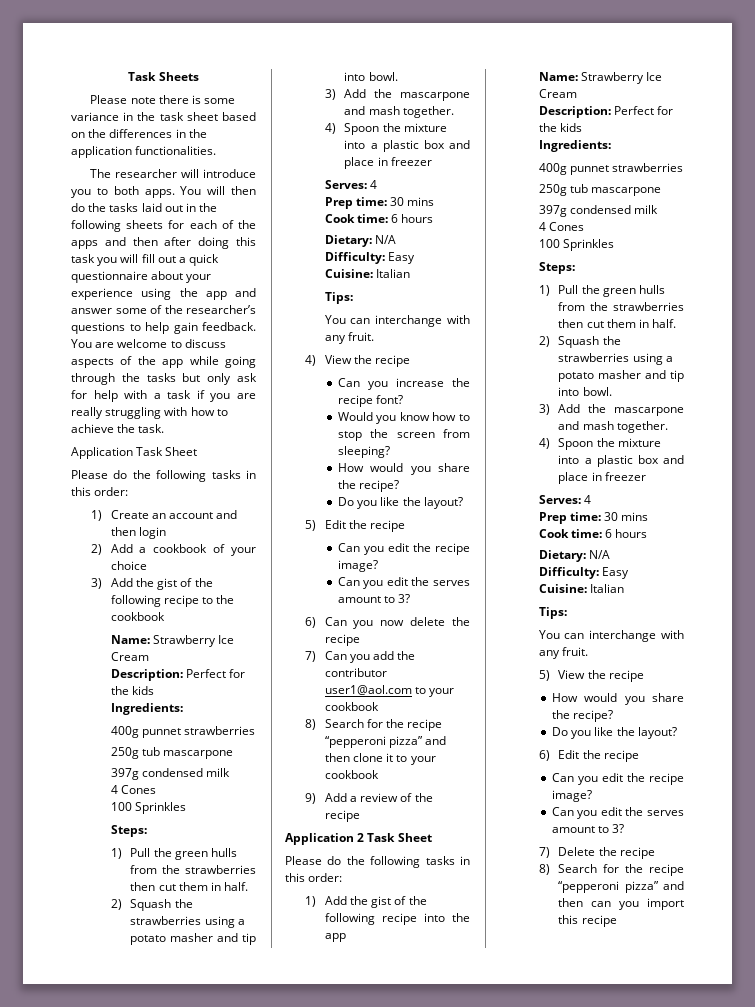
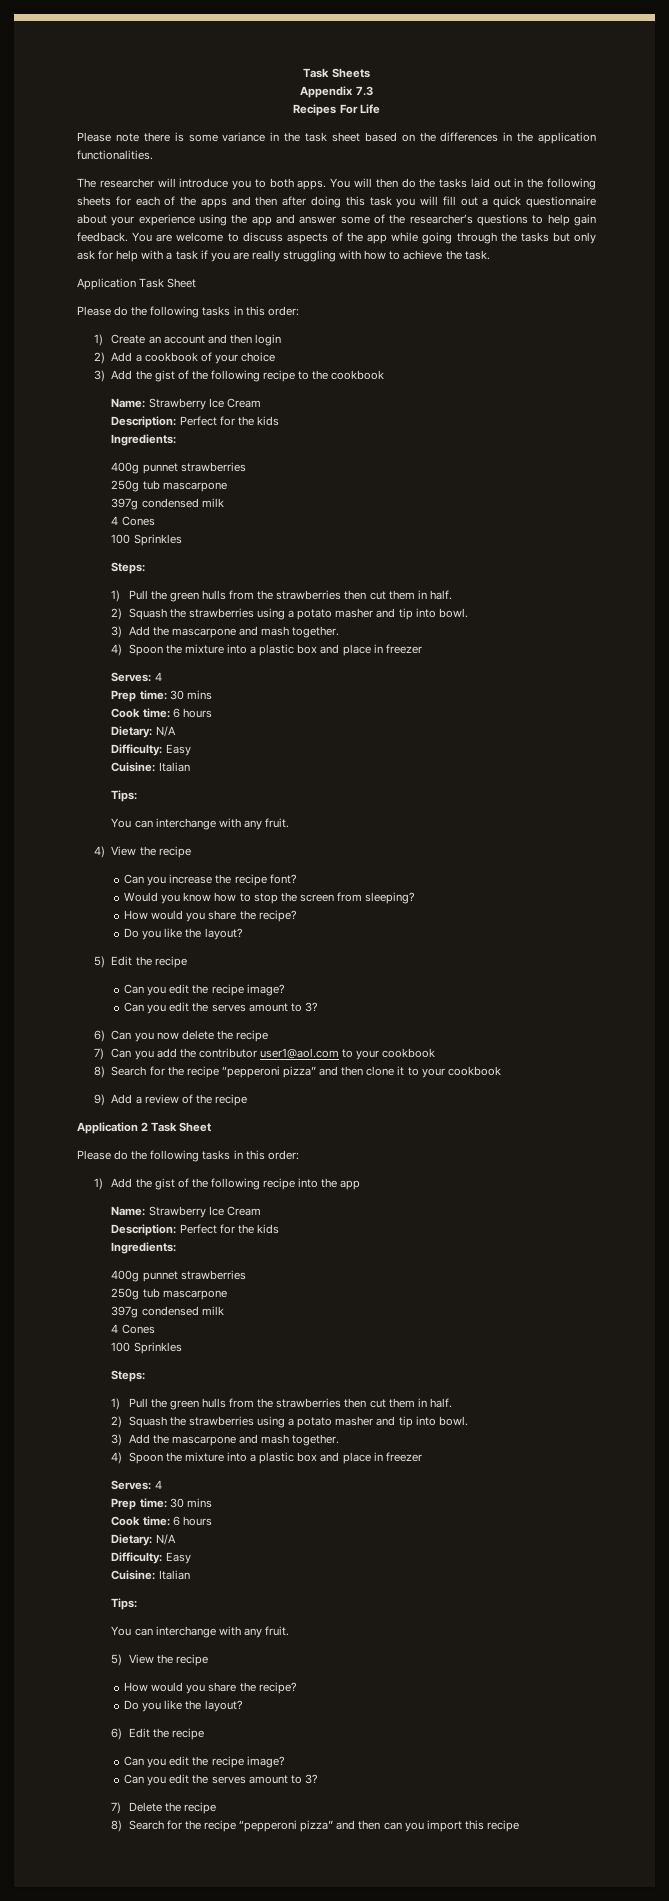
+ Appendix 7.3
+ Recipes For Life

